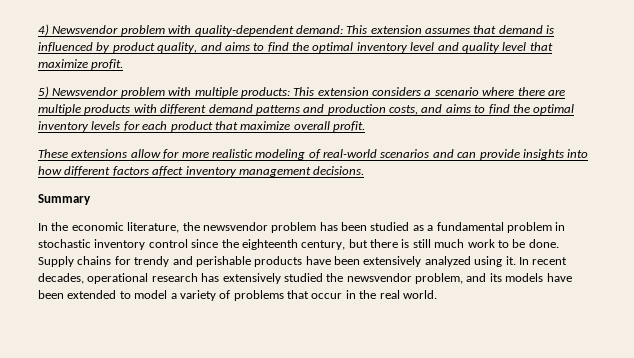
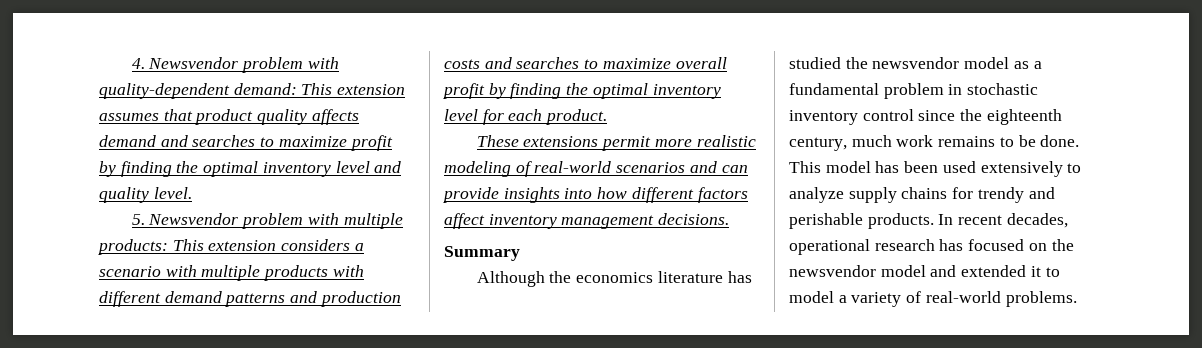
- 4) Newsvendor problem with quality-dependent demand: This extension assumes that demand is influenced by product quality, and aims to find the optimal inventory level and quality level that maximize profit.
- 5) Newsvendor problem with multiple products: This extension considers a scenario where there are multiple products with different demand patterns and production costs, and aims to find the optimal inventory levels for each product that maximize overall profit.
+ 4. Newsvendor problem with quality-dependent demand: This extension assumes that product quality affects demand and searches to maximize profit by finding the optimal inventory level and quality level.
+ 5. Newsvendor problem with multiple products: This extension considers a scenario with multiple products with different demand patterns and production costs and searches to maximize overall profit by finding the optimal inventory level for each product.
- These extensions allow for more realistic modeling of real-world scenarios and can provide insights into how different factors affect inventory management decisions.
+ These extensions permit more realistic modeling of real-world scenarios and can provide insights into how different factors affect inventory management decisions.
- In the economic literature, the newsvendor problem has been studied as a fundamental problem in stochastic inventory control since the eighteenth century, but there is still much work to be done.
+ Although the economics literature has studied the newsvendor model as a fundamental problem in stochastic inventory control since the eighteenth century, much work remains to be done.
- Supply chains for trendy and perishable products have been extensively analyzed using it.
+ This model has been used extensively to analyze supply chains for trendy and perishable products.
- In recent decades, operational research has extensively studied the newsvendor problem, and its models have been extended to model a variety of problems that occur in the real world.
+ In recent decades, operational research has focused on the newsvendor model and extended it to model a variety of real-world problems.

